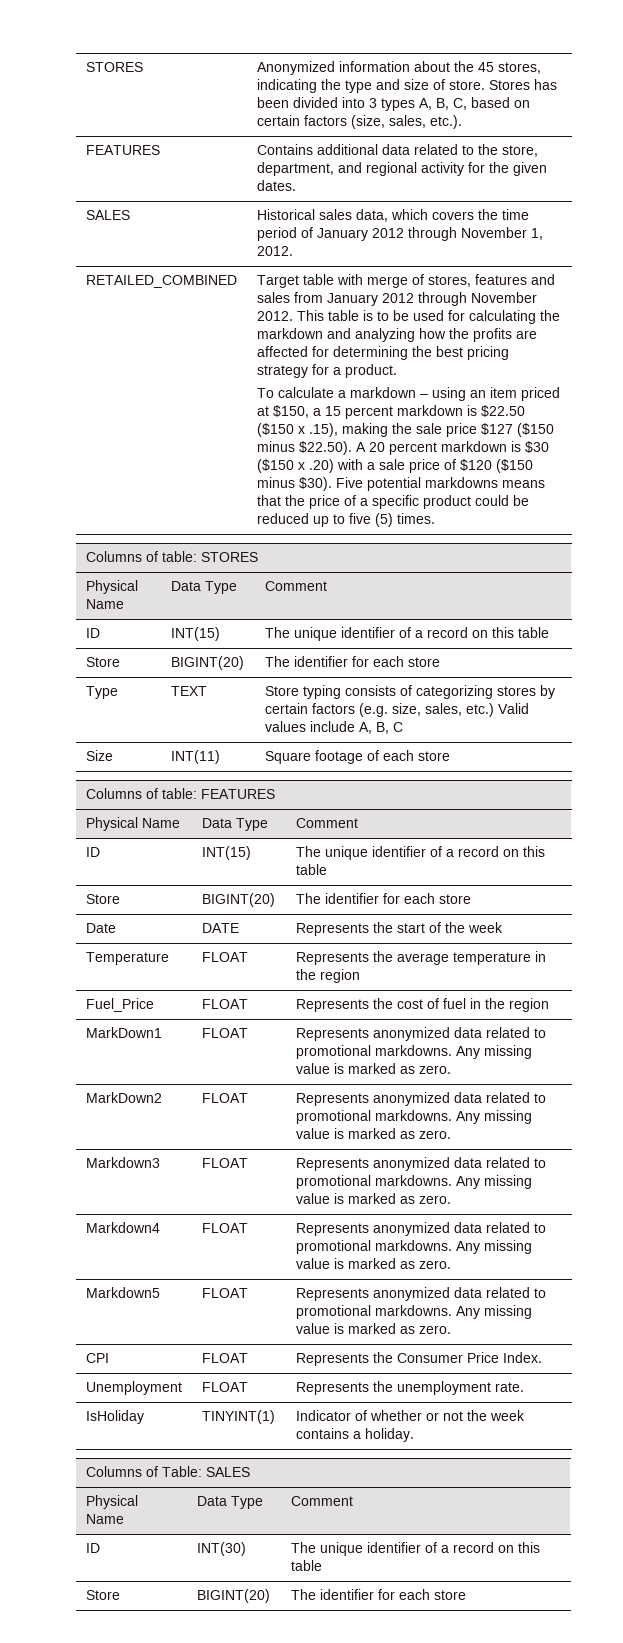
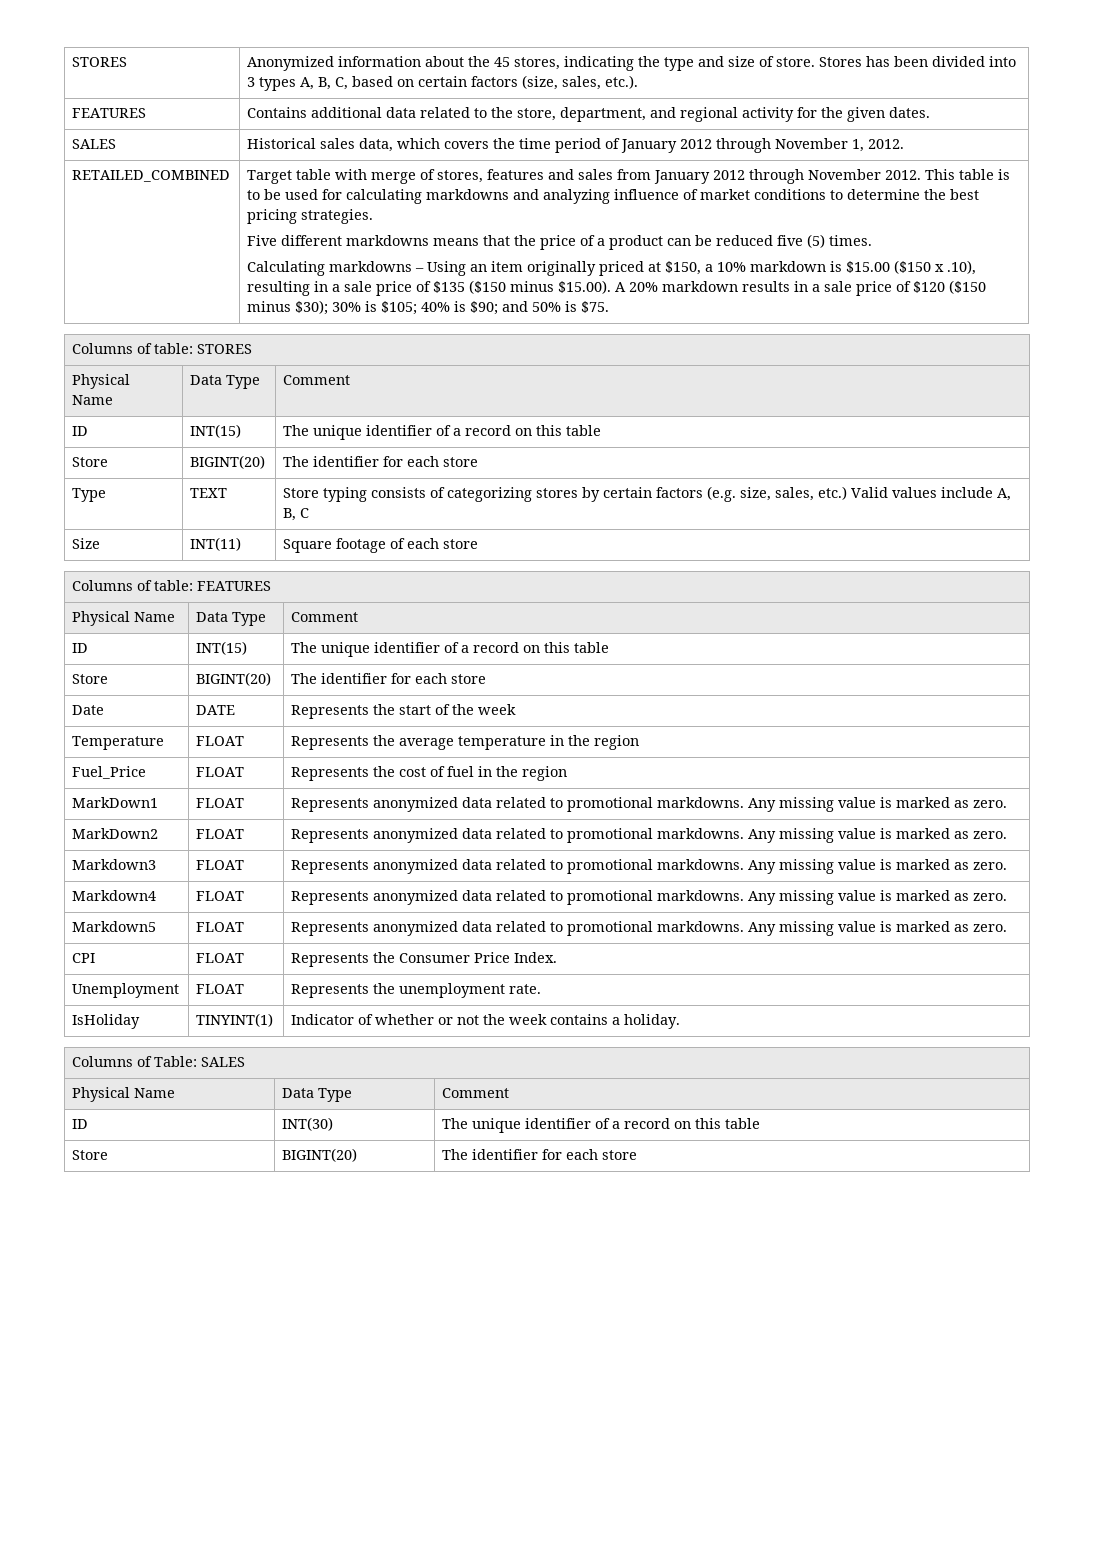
- This table is to be used for calculating the markdown and analyzing how the profits are affected for determining the best pricing strategy for a product.
- To calculate a markdown – using an item priced at $150, a 15 percent markdown is $22.50 ($150 x .15), making the sale price $127 ($150 minus $22.50). A 20 percent markdown is $30 ($150 x .20) with a sale price of $120 ($150 minus $30). Five potential markdowns means that the price of a specific product could be reduced up to five (5) times.
+ This table is to be used for calculating markdowns and analyzing influence of market conditions to determine the best pricing strategies.
+ Five different markdowns means that the price of a product can be reduced five (5) times.
+ Calculating markdowns – Using an item originally priced at $150, a 10% markdown is $15.00 ($150 x .10), resulting in a sale price of $135 ($150 minus $15.00). A 20% markdown results in a sale price of $120 ($150 minus $30); 30% is $105; 40% is $90; and 50% is $75.

